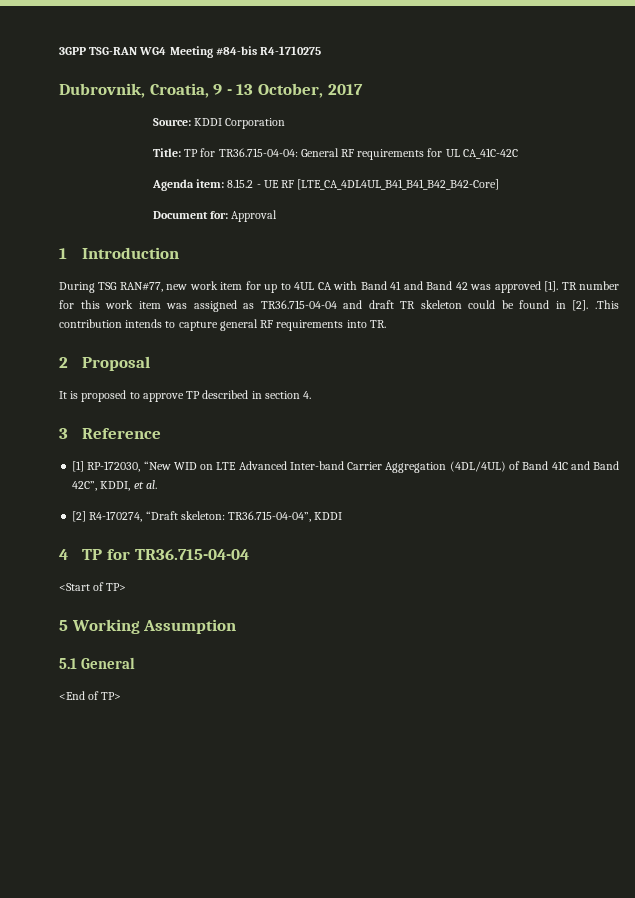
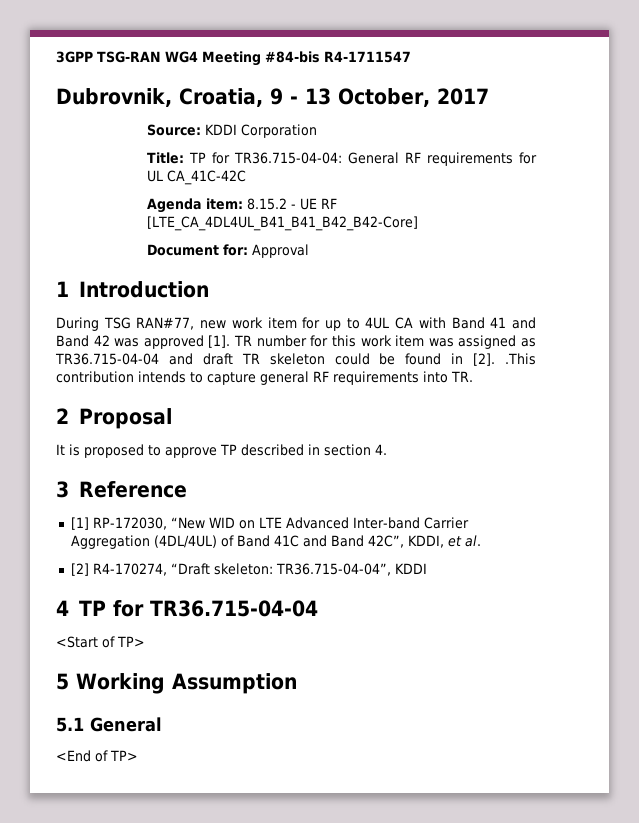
- 3GPP TSG-RAN WG4 Meeting #84-bis R4-1710275
+ 3GPP TSG-RAN WG4 Meeting #84-bis R4-1711547

